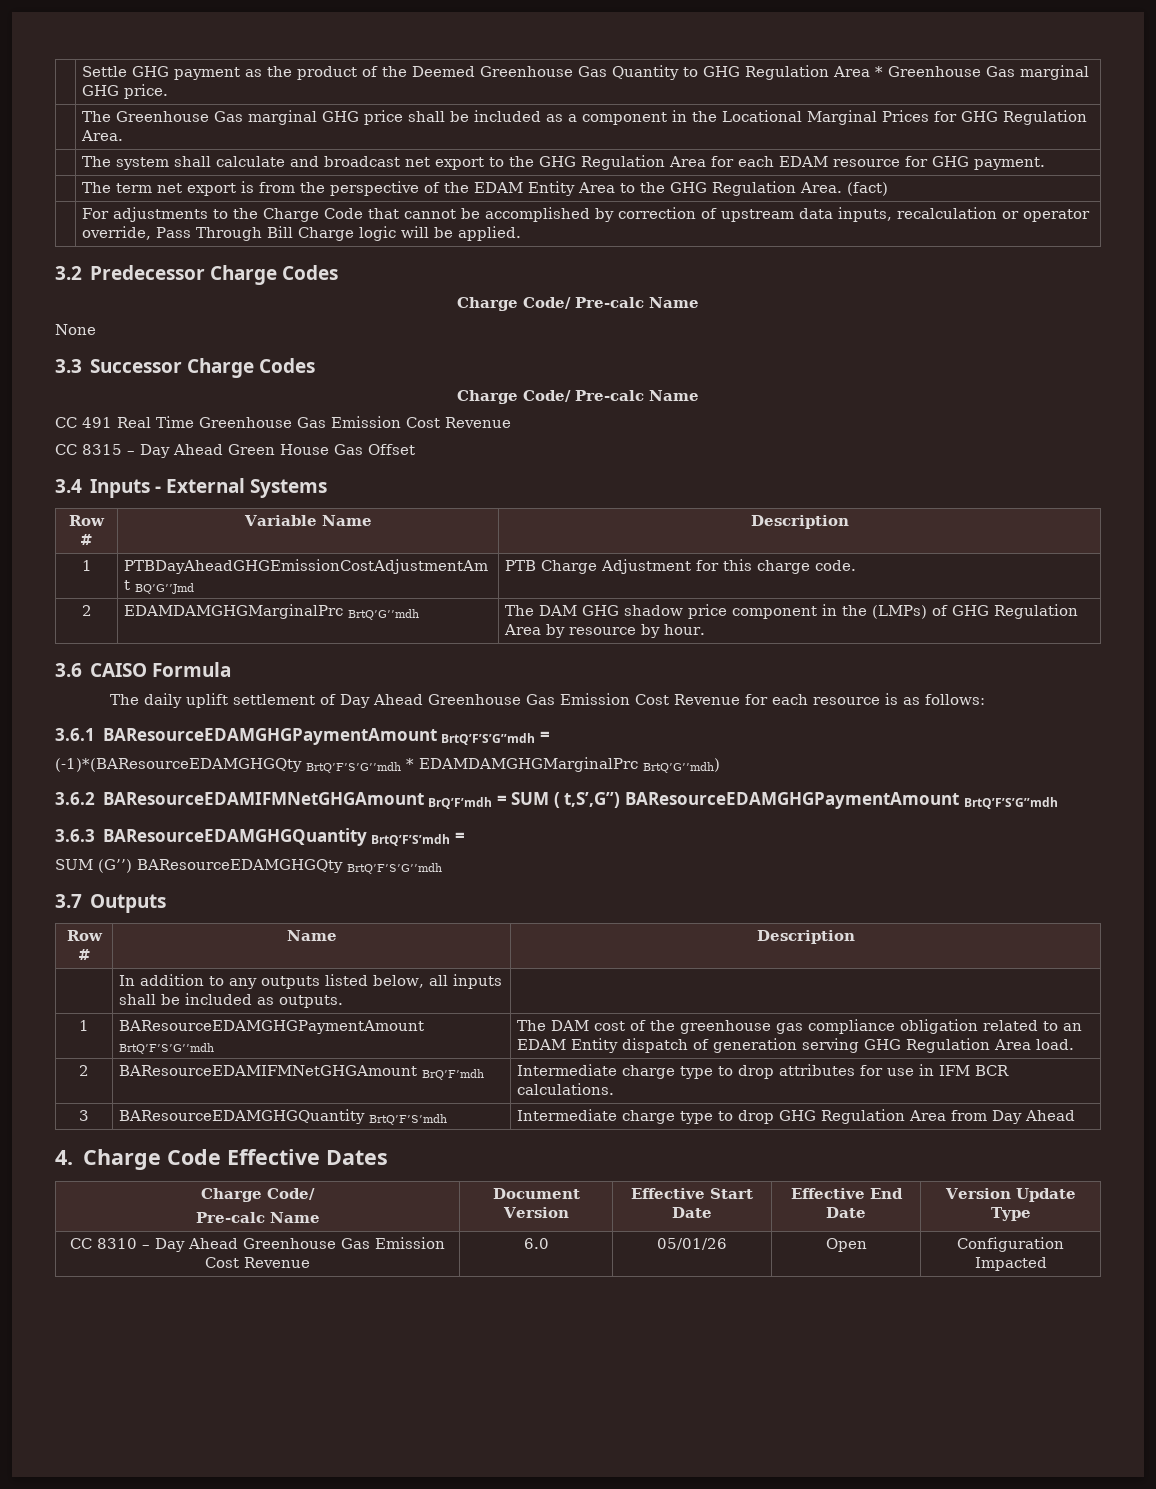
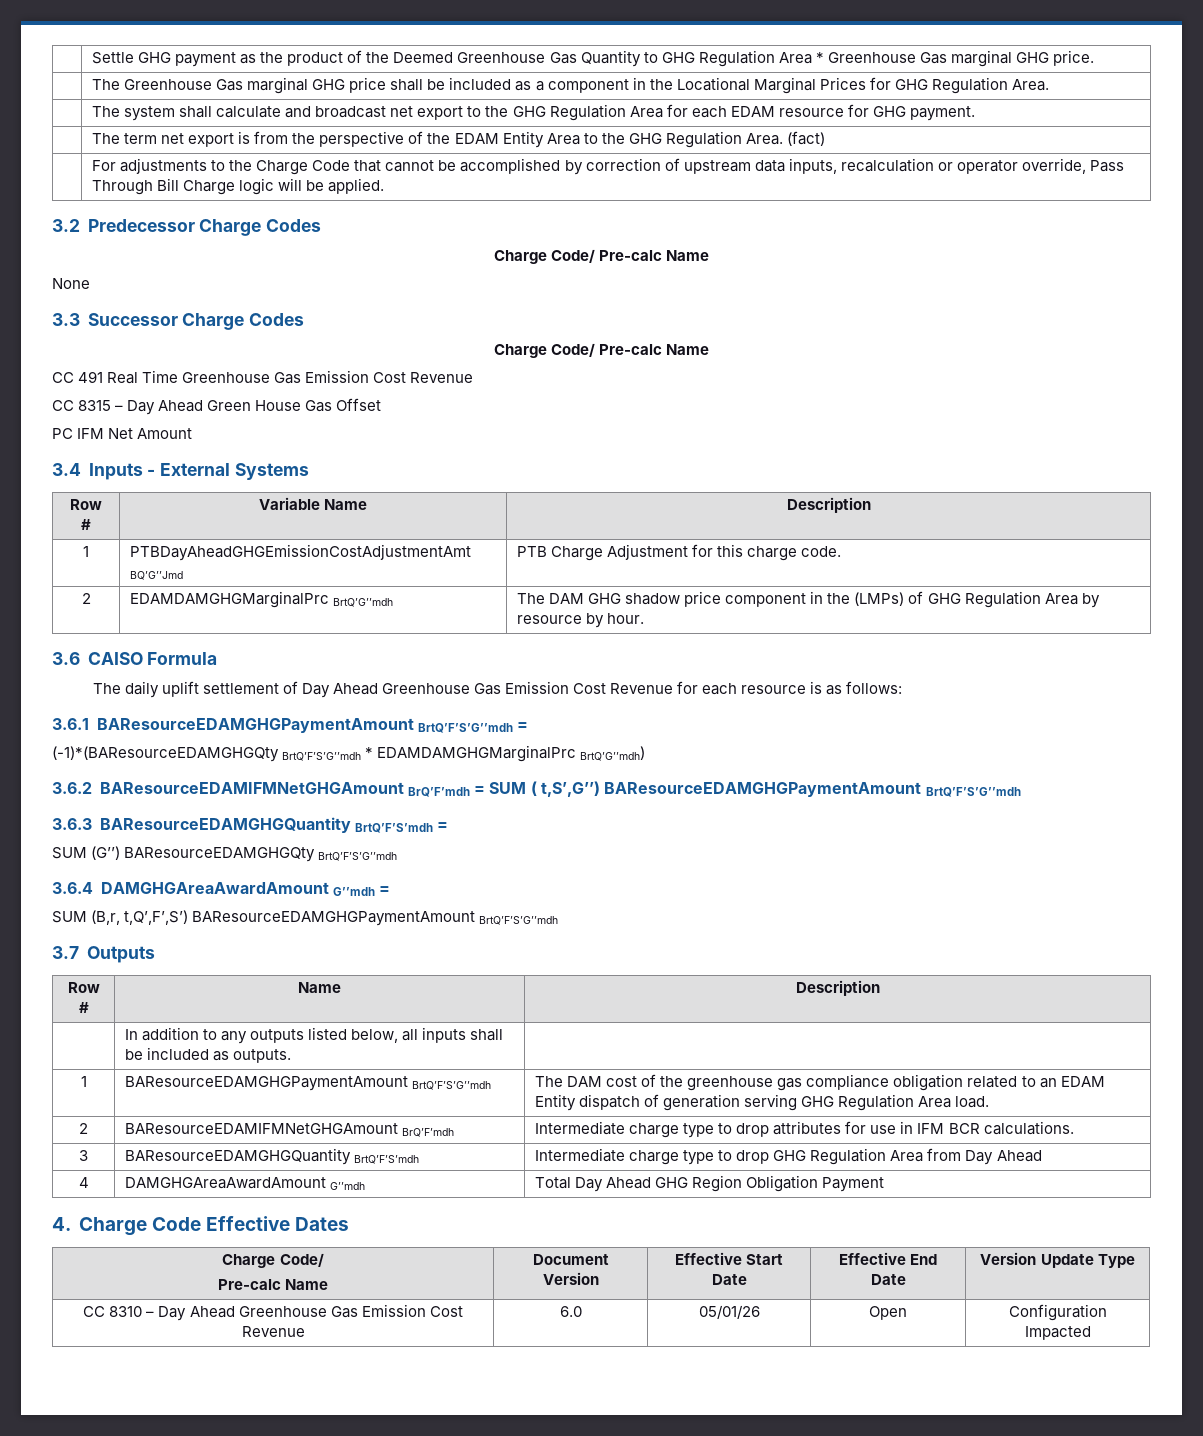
+ PC IFM Net Amount
+ 3.6.4 DAMGHGAreaAwardAmount G’’mdh =
+ SUM (B,r, t,Q’,F’,S’) BAResourceEDAMGHGPaymentAmount BrtQ’F’S’G’’mdh
+ 4 | DAMGHGAreaAwardAmount G’’mdh | Total Day Ahead GHG Region Obligation Payment

